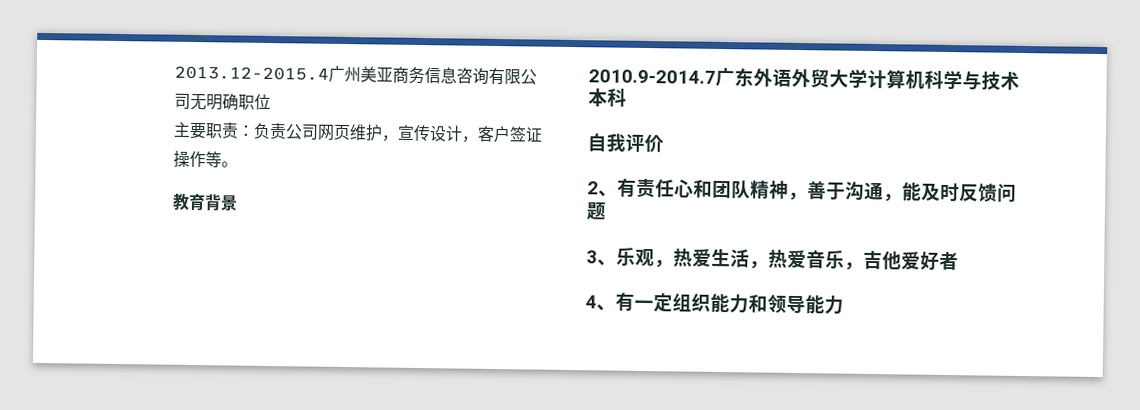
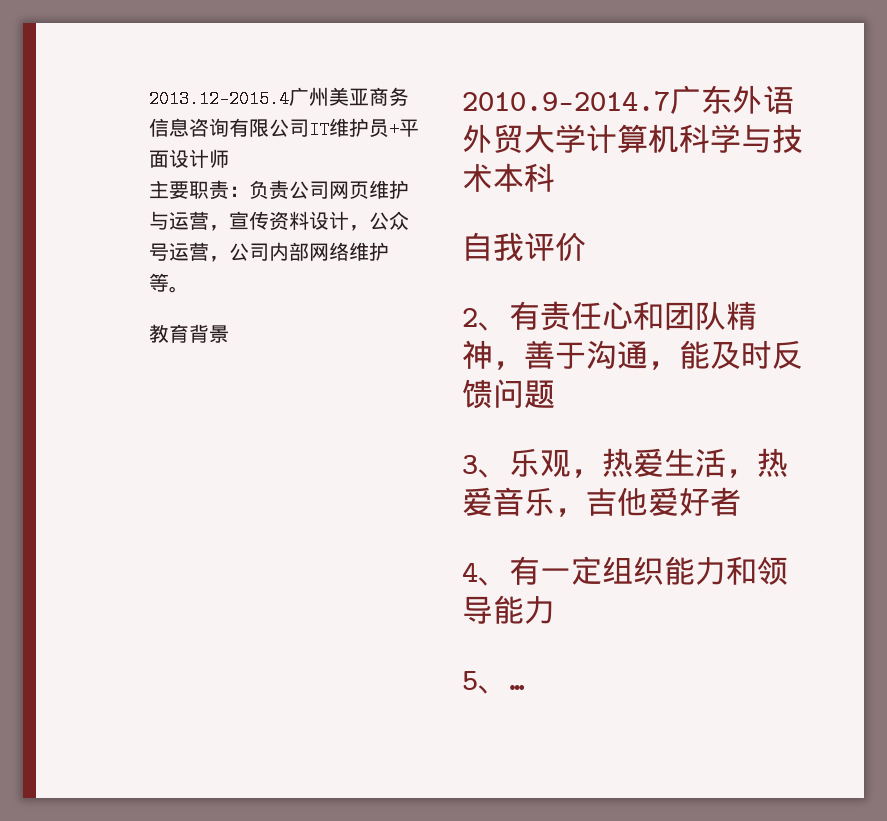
- 2013.12-2015.4广州美亚商务信息咨询有限公司无明确职位
+ 2013.12-2015.4广州美亚商务信息咨询有限公司IT维护员+平面设计师
- 主要职责：负责公司网页维护，宣传设计，客户签证操作等。
+ 主要职责：负责公司网页维护与运营，宣传资料设计，公众号运营，公司内部网络维护等。
+ 5、…

